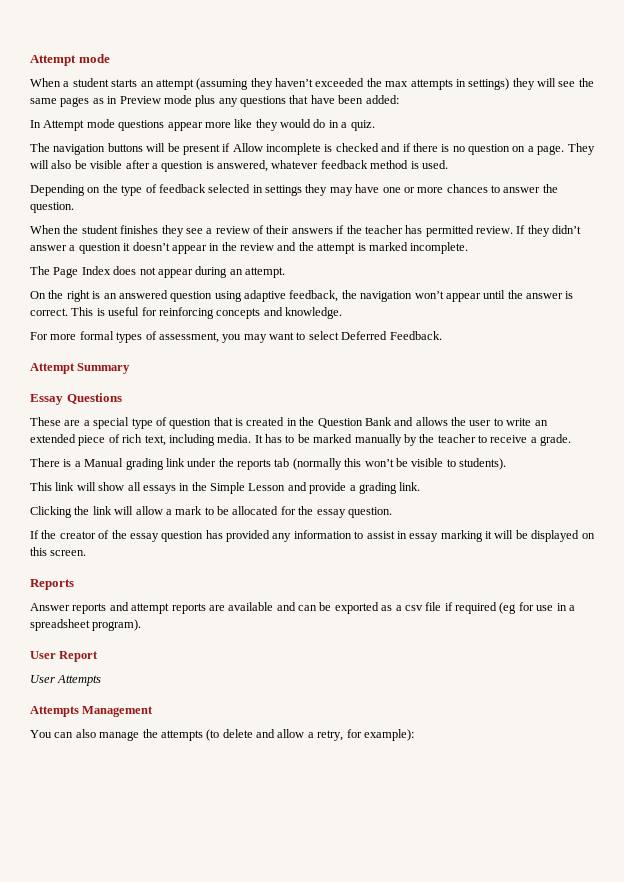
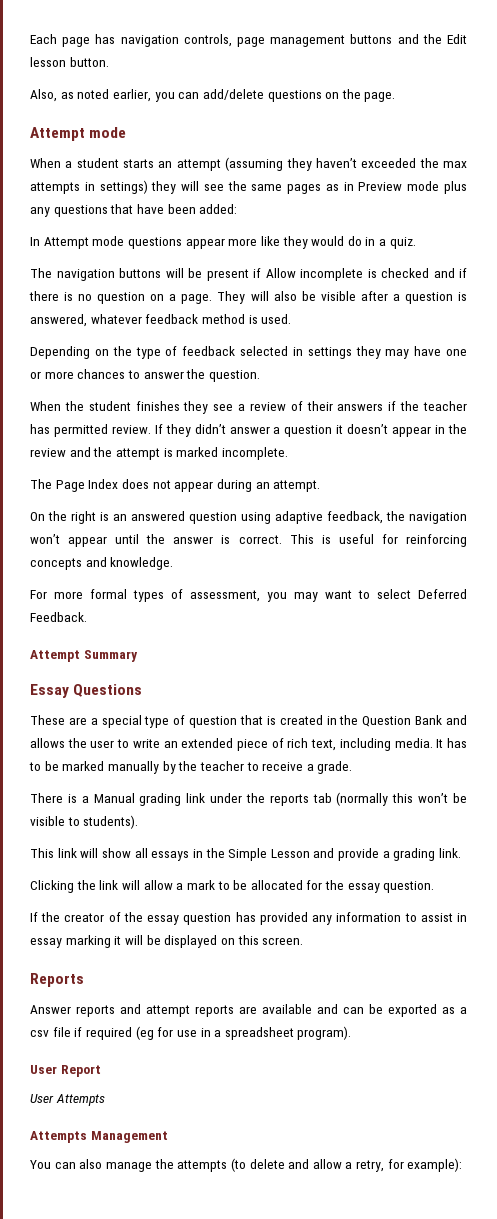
+ Each page has navigation controls, page management buttons and the Edit lesson button.
+ Also, as noted earlier, you can add/delete questions on the page.

